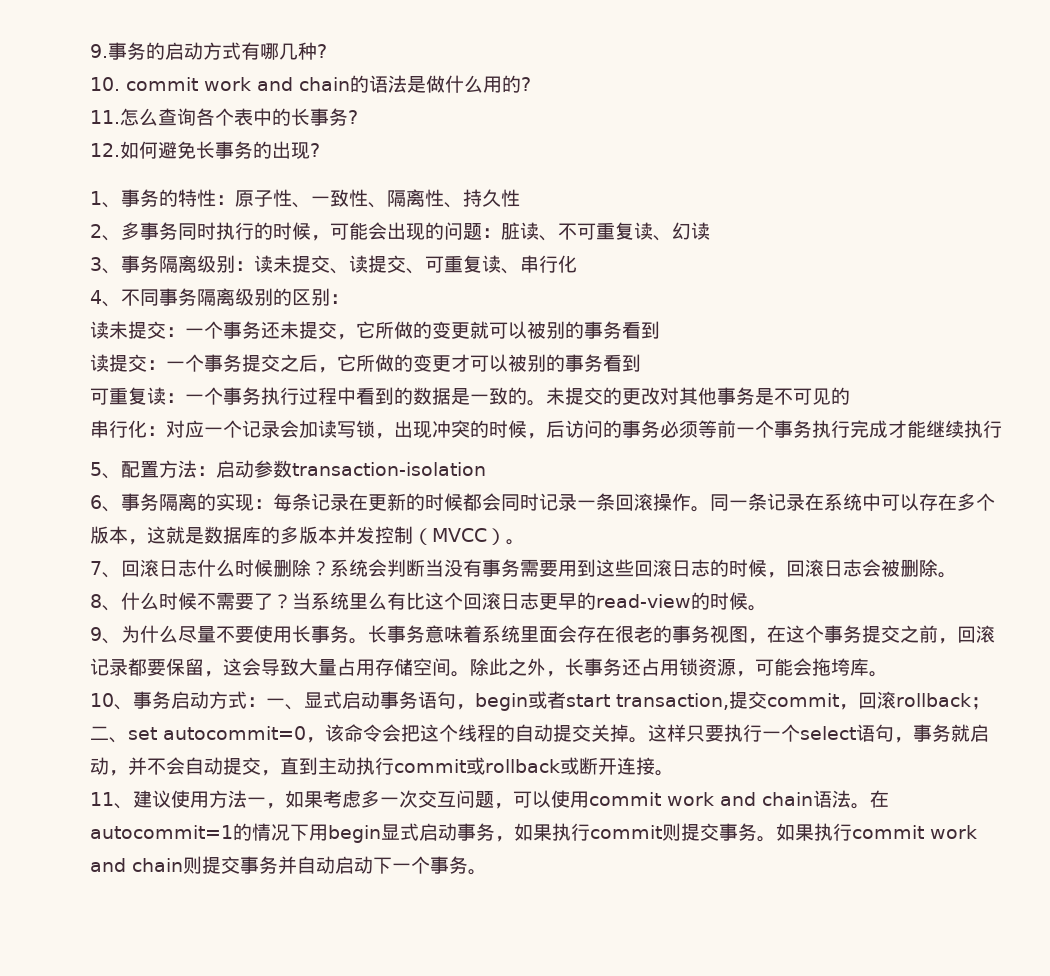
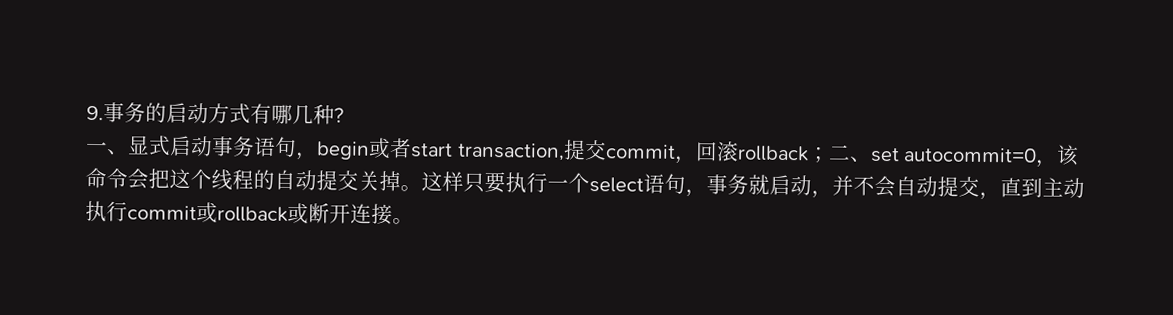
- 10. commit work and chain的语法是做什么用的?
- 11.怎么查询各个表中的长事务?
- 12.如何避免长事务的出现?
- 1、事务的特性：原子性、一致性、隔离性、持久性
- 2、多事务同时执行的时候，可能会出现的问题：脏读、不可重复读、幻读
- 3、事务隔离级别：读未提交、读提交、可重复读、串行化
- 4、不同事务隔离级别的区别：
- 读未提交：一个事务还未提交，它所做的变更就可以被别的事务看到
- 读提交：一个事务提交之后，它所做的变更才可以被别的事务看到
- 可重复读：一个事务执行过程中看到的数据是一致的。未提交的更改对其他事务是不可见的
- 串行化：对应一个记录会加读写锁，出现冲突的时候，后访问的事务必须等前一个事务执行完成才能继续执行
- 5、配置方法：启动参数transaction-isolation
- 6、事务隔离的实现：每条记录在更新的时候都会同时记录一条回滚操作。同一条记录在系统中可以存在多个版本，这就是数据库的多版本并发控制（MVCC）。
- 7、回滚日志什么时候删除？系统会判断当没有事务需要用到这些回滚日志的时候，回滚日志会被删除。
- 8、什么时候不需要了？当系统里么有比这个回滚日志更早的read-view的时候。
- 9、为什么尽量不要使用长事务。长事务意味着系统里面会存在很老的事务视图，在这个事务提交之前，回滚记录都要保留，这会导致大量占用存储空间。除此之外，长事务还占用锁资源，可能会拖垮库。
- 10、事务启动方式：一、显式启动事务语句，begin或者start transaction,提交commit，回滚rollback；二、set autocommit=0，该命令会把这个线程的自动提交关掉。
+ 一、显式启动事务语句，begin或者start transaction,提交commit，回滚rollback；二、set autocommit=0，该命令会把这个线程的自动提交关掉。
- 11、建议使用方法一，如果考虑多一次交互问题，可以使用commit work and chain语法。在autocommit=1的情况下用begin显式启动事务，如果执行commit则提交事务。如果执行commit work and chain则提交事务并自动启动下一个事务。

